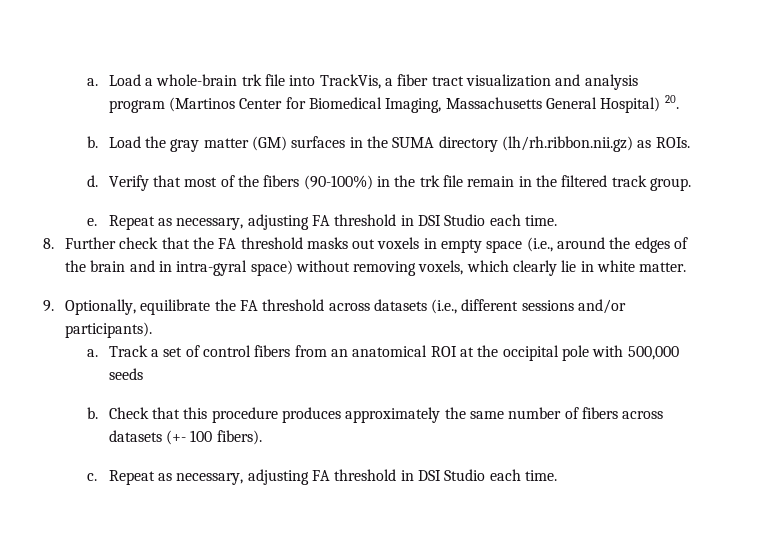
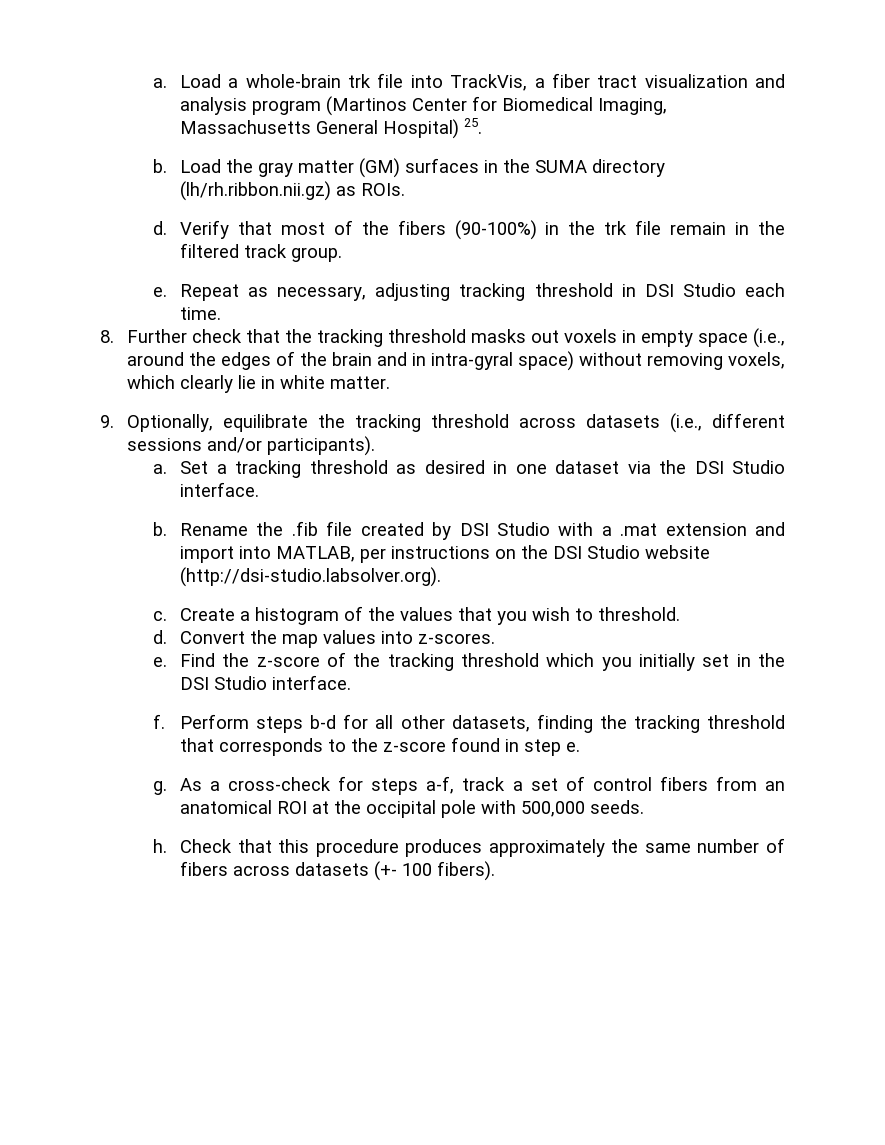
- Load a whole-brain trk file into TrackVis, a fiber tract visualization and analysis program (Martinos Center for Biomedical Imaging, Massachusetts General Hospital) 20.
+ Load a whole-brain trk file into TrackVis, a fiber tract visualization and analysis program (Martinos Center for Biomedical Imaging, Massachusetts General Hospital) 25.
- e. Repeat as necessary, adjusting FA threshold in DSI Studio each time.
+ e. Repeat as necessary, adjusting tracking threshold in DSI Studio each time.
- 8. Further check that the FA threshold masks out voxels in empty space (i.e., around the edges of the brain and in intra-gyral space) without removing voxels, which clearly lie in white matter.
+ 8. Further check that the tracking threshold masks out voxels in empty space (i.e., around the edges of the brain and in intra-gyral space) without removing voxels, which clearly lie in white matter.
- 9. Optionally, equilibrate the FA threshold across datasets (i.e., different sessions and/or participants).
+ 9. Optionally, equilibrate the tracking threshold across datasets (i.e., different sessions and/or participants).
- Track a set of control fibers from an anatomical ROI at the occipital pole with 500,000 seeds
- b.
+ Set a tracking threshold as desired in one dataset via the DSI Studio interface.
+ b. Rename the .fib file created by DSI Studio with a .mat extension and import into MATLAB, per instructions on the DSI Studio website (http://dsi-studio.labsolver.org).
+ c. Create a histogram of the values that you wish to threshold.
+ d. Convert the map values into z-scores.
+ e. Find the z-score of the tracking threshold which you initially set in the DSI Studio interface.
+ f. Perform steps b-d for all other datasets, finding the tracking threshold that corresponds to the z-score found in step e.
+ g. As a cross-check for steps a-f, track a set of control fibers from an anatomical ROI at the occipital pole with 500,000 seeds.
+ h.
- c. Repeat as necessary, adjusting FA threshold in DSI Studio each time.

